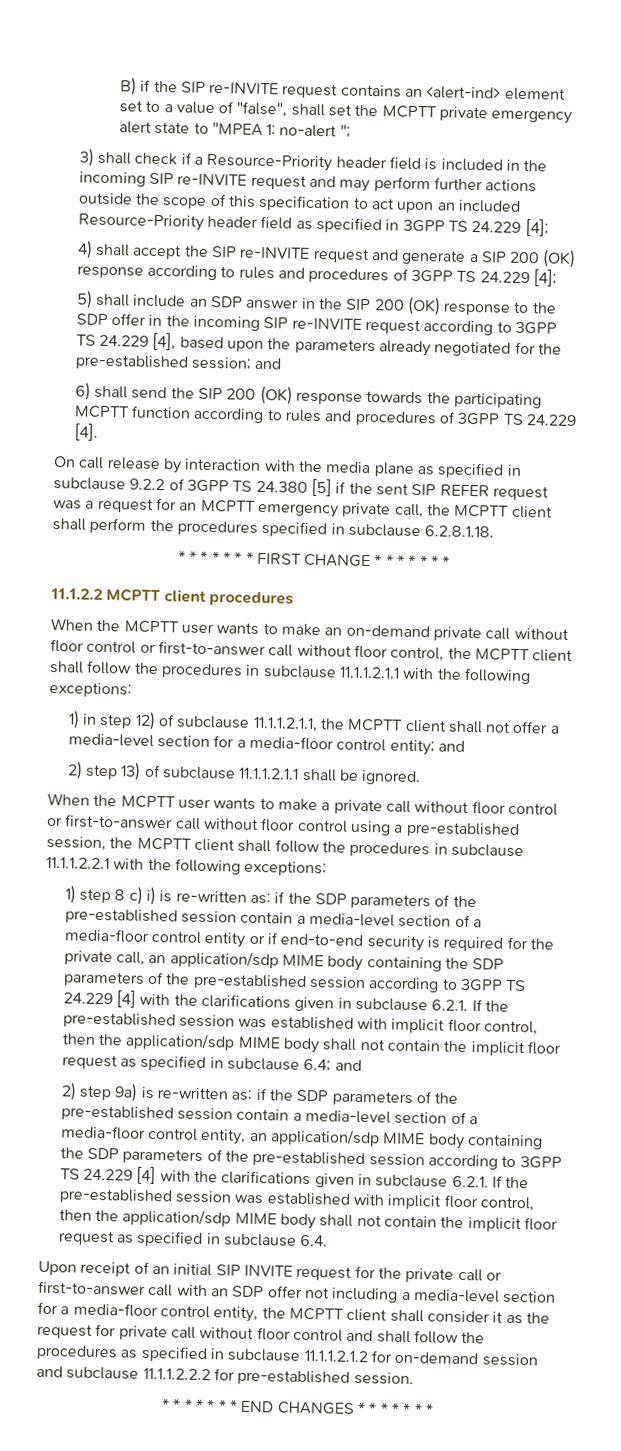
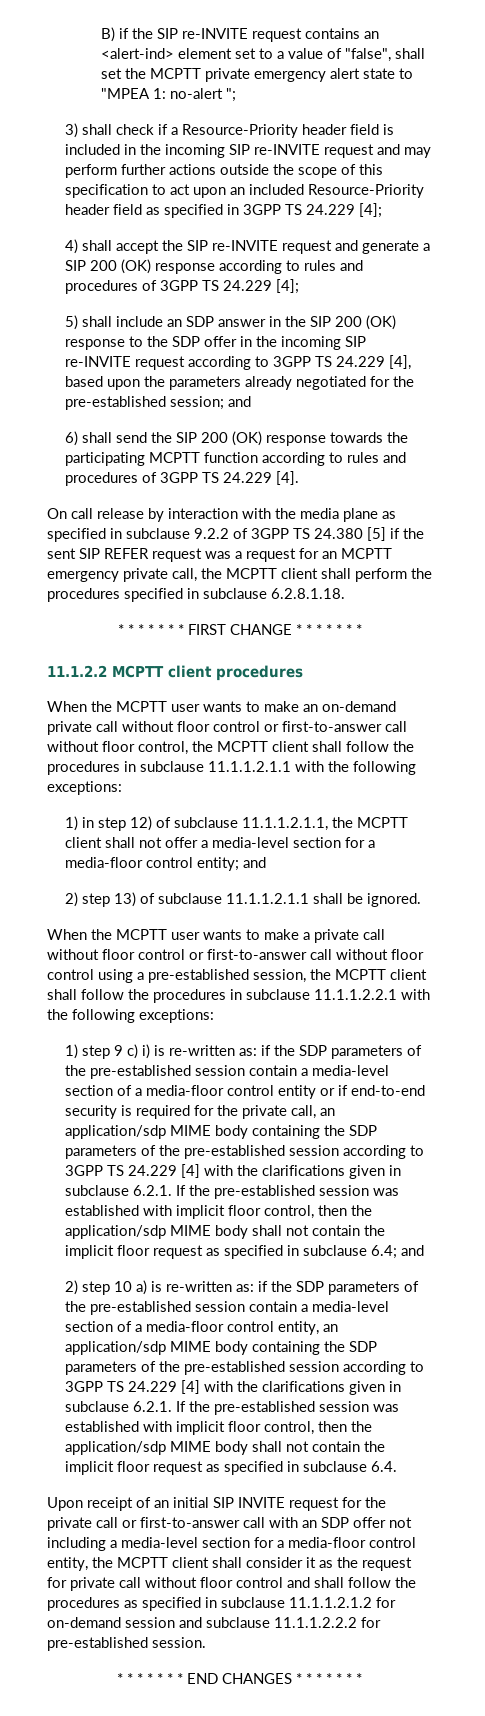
- 1) step 8 c) i) is re-written as:
+ 1) step 9 c) i) is re-written as:
- 2) step 9a) is re-written as:
+ 2) step 10 a) is re-written as:

